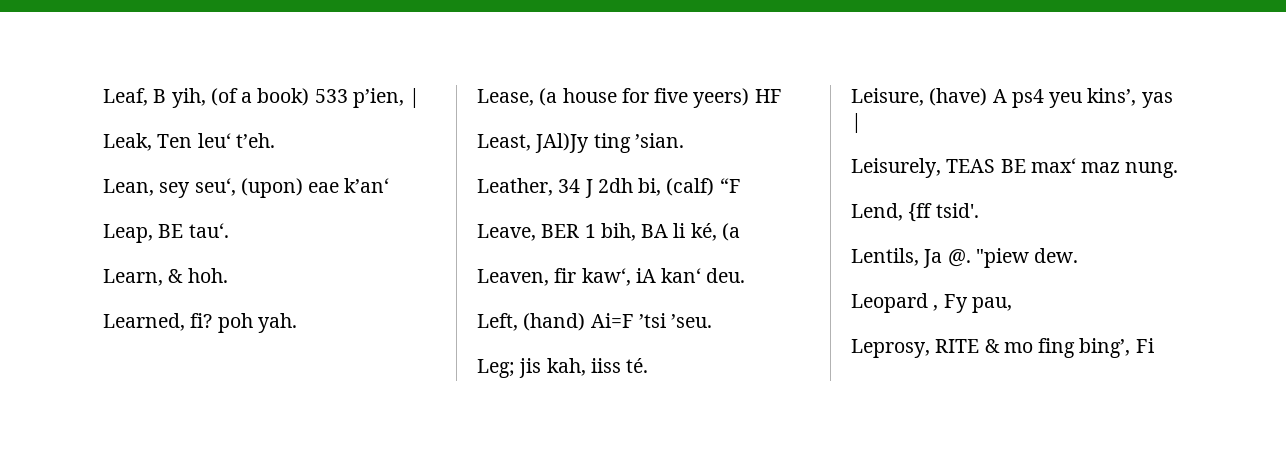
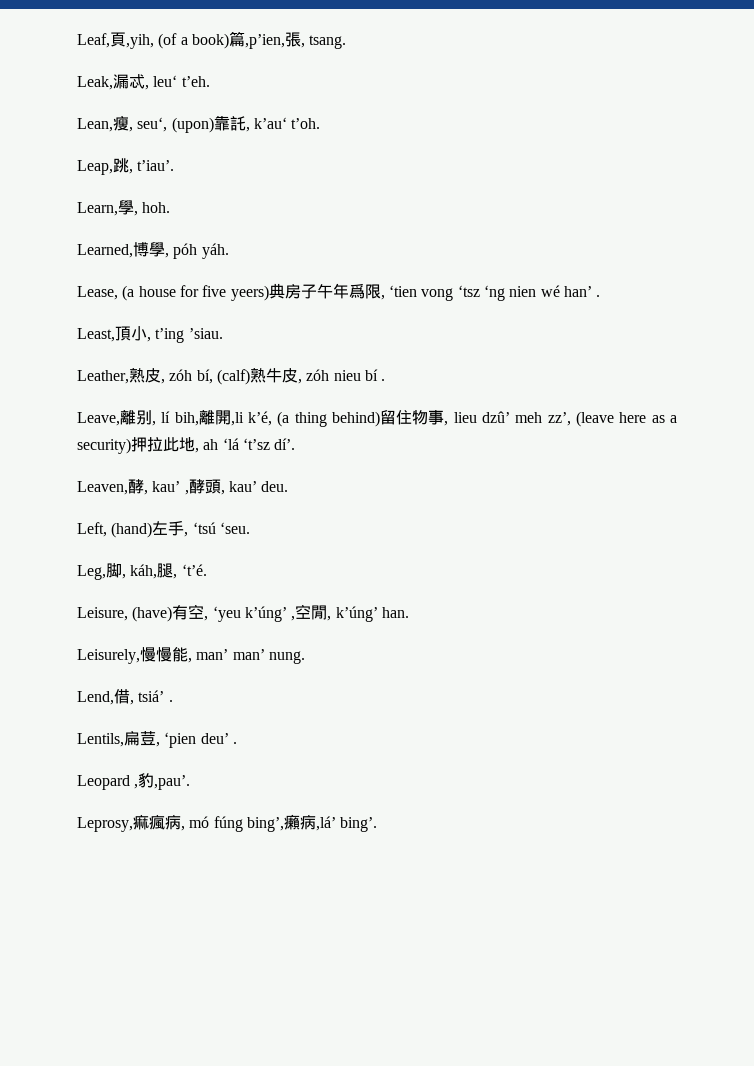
- Leaf, B yih, (of a book) 533 p’ien, |
+ Leaf,頁,yih, (of a book)篇,p’ien,張, tsang.
- Leak, Ten leu‘ t’eh.
+ Leak,漏忒, leu‘ t’eh.
- Lean, sey seu‘, (upon) eae k’an‘
+ Lean,瘦, seu‘, (upon)靠託, k’au‘ t’oh.
- Leap, BE tau‘.
+ Leap,跳, t’iau’.
- Learn, & hoh.
+ Learn,學, hoh.
- Learned, fi? poh yah.
+ Learned,博學, póh yáh.
- Lease, (a house for five yeers) HF
- Least, JAl)Jy ting ’sian.
- Leather, 34 J 2dh bi, (calf) “F
- Leave, BER 1 bih, BA li ké, (a
- Leaven, fir kaw‘, iA kan‘ deu.
- Left, (hand) Ai=F ’tsi ’seu.
- Leg; jis kah, iiss té.
- Leisure, (have) A ps4 yeu kins’, yas |
- Leisurely, TEAS BE max‘ maz nung.
- Lend, {ff tsid'.
- Lentils, Ja @. "piew dew.
+ Lease, (a house for five yeers)典房子午年爲限, ‘tien vong ‘tsz ‘ng nien wé han’ .
+ Least,頂小, t’ing ’siau.
+ Leather,熟皮, zóh bí, (calf)熟牛皮, zóh nieu bí .
+ Leave,離别, lí bih,離開,li k’é, (a thing behind)留住物事, lieu dzû’ meh zz’, (leave here as a security)押拉此地, ah ‘lá ‘t’sz dí’.
+ Leaven,酵, kau’ ,酵頭, kau’ deu.
+ Left, (hand)左手, ‘tsú ‘seu.
+ Leg,脚, káh,腿, ‘t’é.
+ Leisure, (have)有空, ‘yeu k’úng’ ,空閒, k’úng’ han.
+ Leisurely,慢慢能, man’ man’ nung.
+ Lend,借, tsiá’ .
+ Lentils,扁荳, ‘pien deu’ .
- Leopard , Fy pau,
+ Leopard ,豹,pau’.
- Leprosy, RITE & mo fing bing’, Fi
+ Leprosy,痲瘋病, mó fúng bing’,癩病,lá’ bing’.

